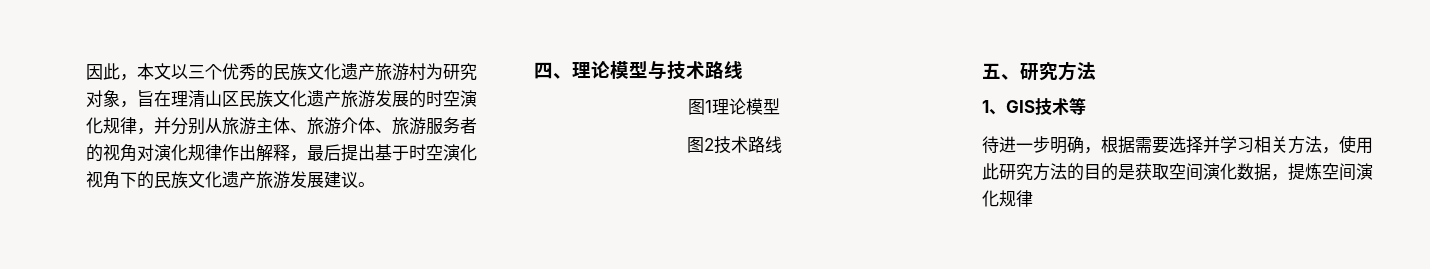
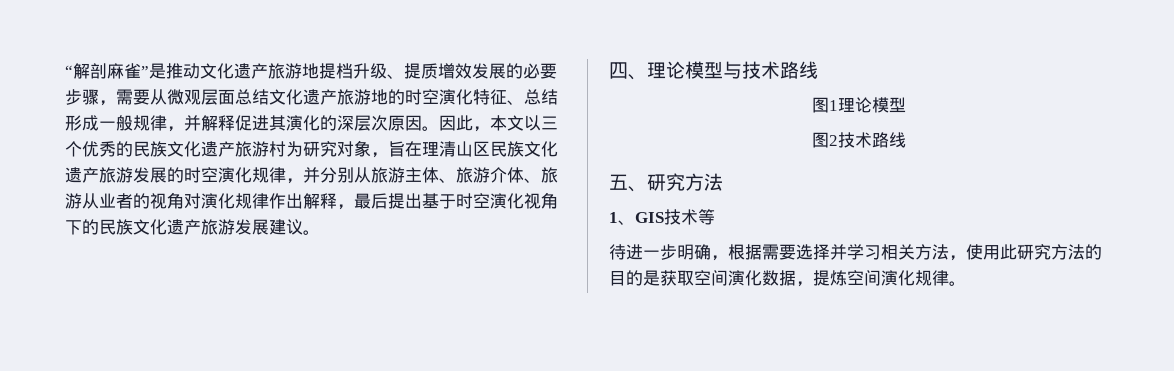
+ “解剖麻雀”是推动文化遗产旅游地提档升级、提质增效发展的必要步骤，需要从微观层面总结文化遗产旅游地的时空演化特征、总结形成一般规律，并解释促进其演化的深层次原因。
- 因此，本文以三个优秀的民族文化遗产旅游村为研究对象，旨在理清山区民族文化遗产旅游发展的时空演化规律，并分别从旅游主体、旅游介体、旅游服务者的视角对演化规律作出解释，最后提出基于时空演化视角下的民族文化遗产旅游发展建议。
+ 因此，本文以三个优秀的民族文化遗产旅游村为研究对象，旨在理清山区民族文化遗产旅游发展的时空演化规律，并分别从旅游主体、旅游介体、旅游从业者的视角对演化规律作出解释，最后提出基于时空演化视角下的民族文化遗产旅游发展建议。
- 待进一步明确，根据需要选择并学习相关方法，使用此研究方法的目的是获取空间演化数据，提炼空间演化规律
+ 待进一步明确，根据需要选择并学习相关方法，使用此研究方法的目的是获取空间演化数据，提炼空间演化规律。

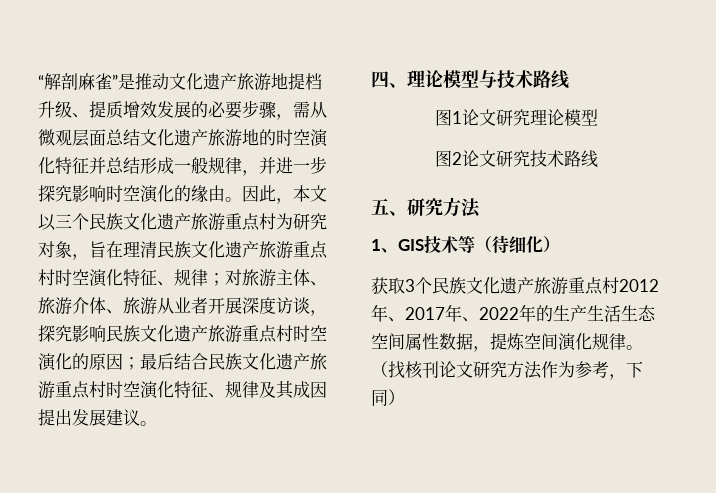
- “解剖麻雀”是推动文化遗产旅游地提档升级、提质增效发展的必要步骤，需要从微观层面总结文化遗产旅游地的时空演化特征、总结形成一般规律，并解释促进其演化的深层次原因。
+ “解剖麻雀”是推动文化遗产旅游地提档升级、提质增效发展的必要步骤，需从微观层面总结文化遗产旅游地的时空演化特征并总结形成一般规律，并进一步探究影响时空演化的缘由。
- 因此，本文以三个优秀的民族文化遗产旅游村为研究对象，旨在理清山区民族文化遗产旅游发展的时空演化规律，并分别从旅游主体、旅游介体、旅游从业者的视角对演化规律作出解释，最后提出基于时空演化视角下的民族文化遗产旅游发展建议。
+ 因此，本文以三个民族文化遗产旅游重点村为研究对象，旨在理清民族文化遗产旅游重点村时空演化特征、规律；对旅游主体、旅游介体、旅游从业者开展深度访谈，探究影响民族文化遗产旅游重点村时空演化的原因；最后结合民族文化遗产旅游重点村时空演化特征、规律及其成因提出发展建议。
- 图1理论模型
+ 图1论文研究理论模型
- 图2技术路线
+ 图2论文研究技术路线
- 1、GIS技术等
- 待进一步明确，根据需要选择并学习相关方法，使用此研究方法的目的是获取空间演化数据，提炼空间演化规律。
+ 1、GIS技术等（待细化）
+ 获取3个民族文化遗产旅游重点村2012年、2017年、2022年的生产生活生态空间属性数据，提炼空间演化规律。
+ （找核刊论文研究方法作为参考，下同）

